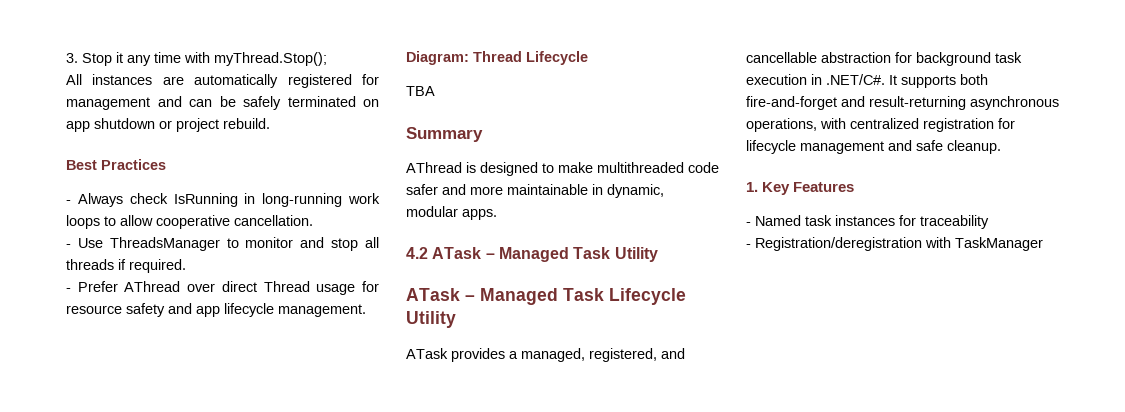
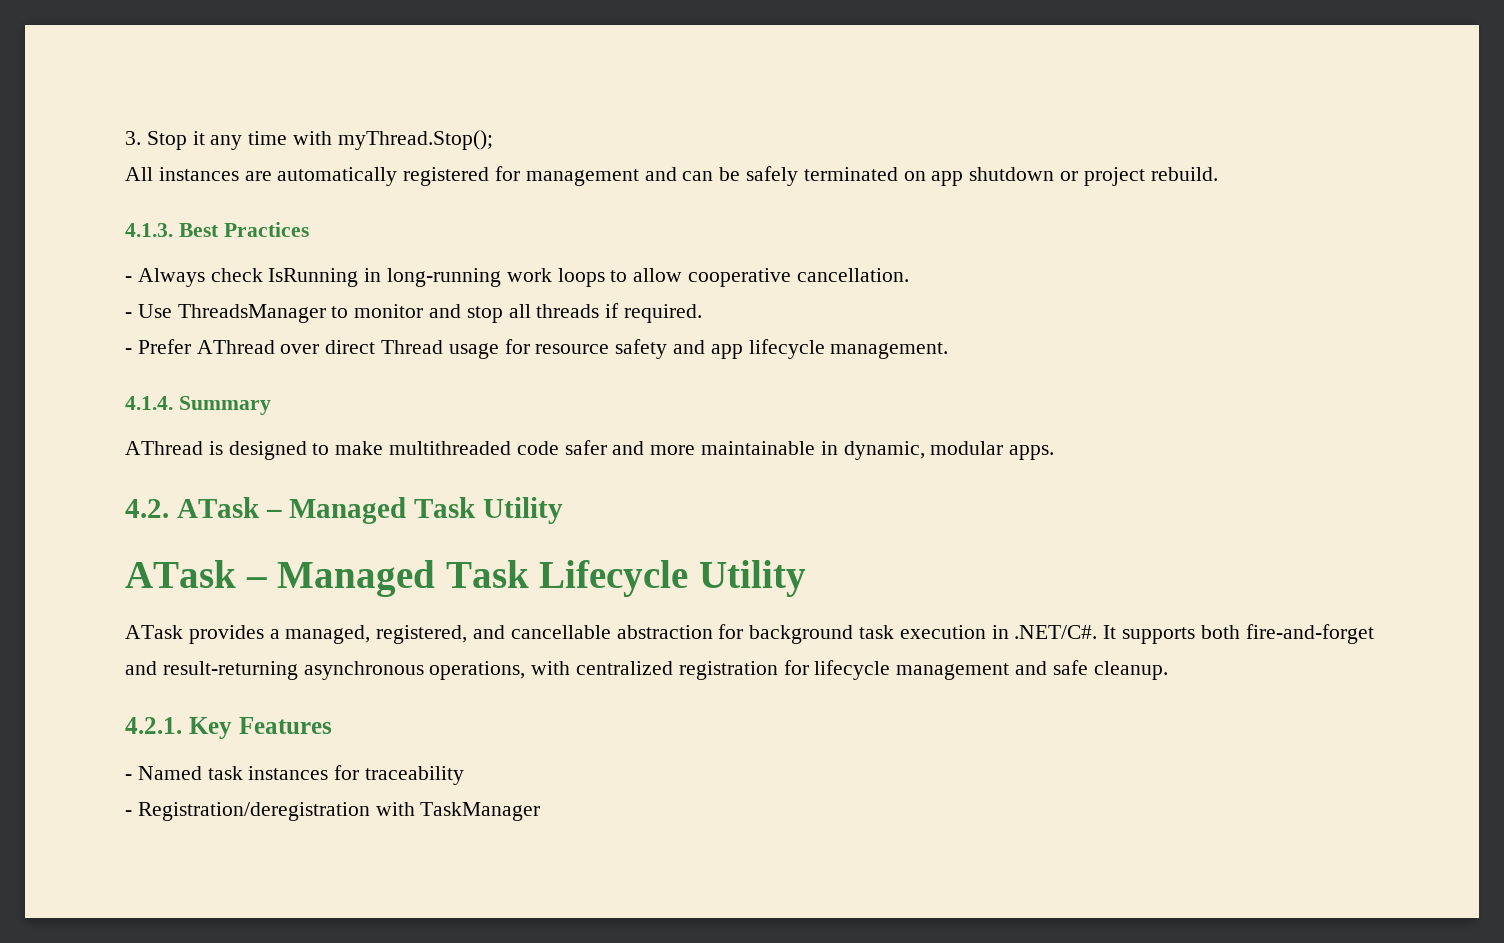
- Best Practices
+ 4.1.3. Best Practices
- Diagram: Thread Lifecycle
- TBA
- Summary
+ 4.1.4. Summary
- 4.2 ATask – Managed Task Utility
+ 4.2. ATask – Managed Task Utility
- 1. Key Features
+ 4.2.1. Key Features

